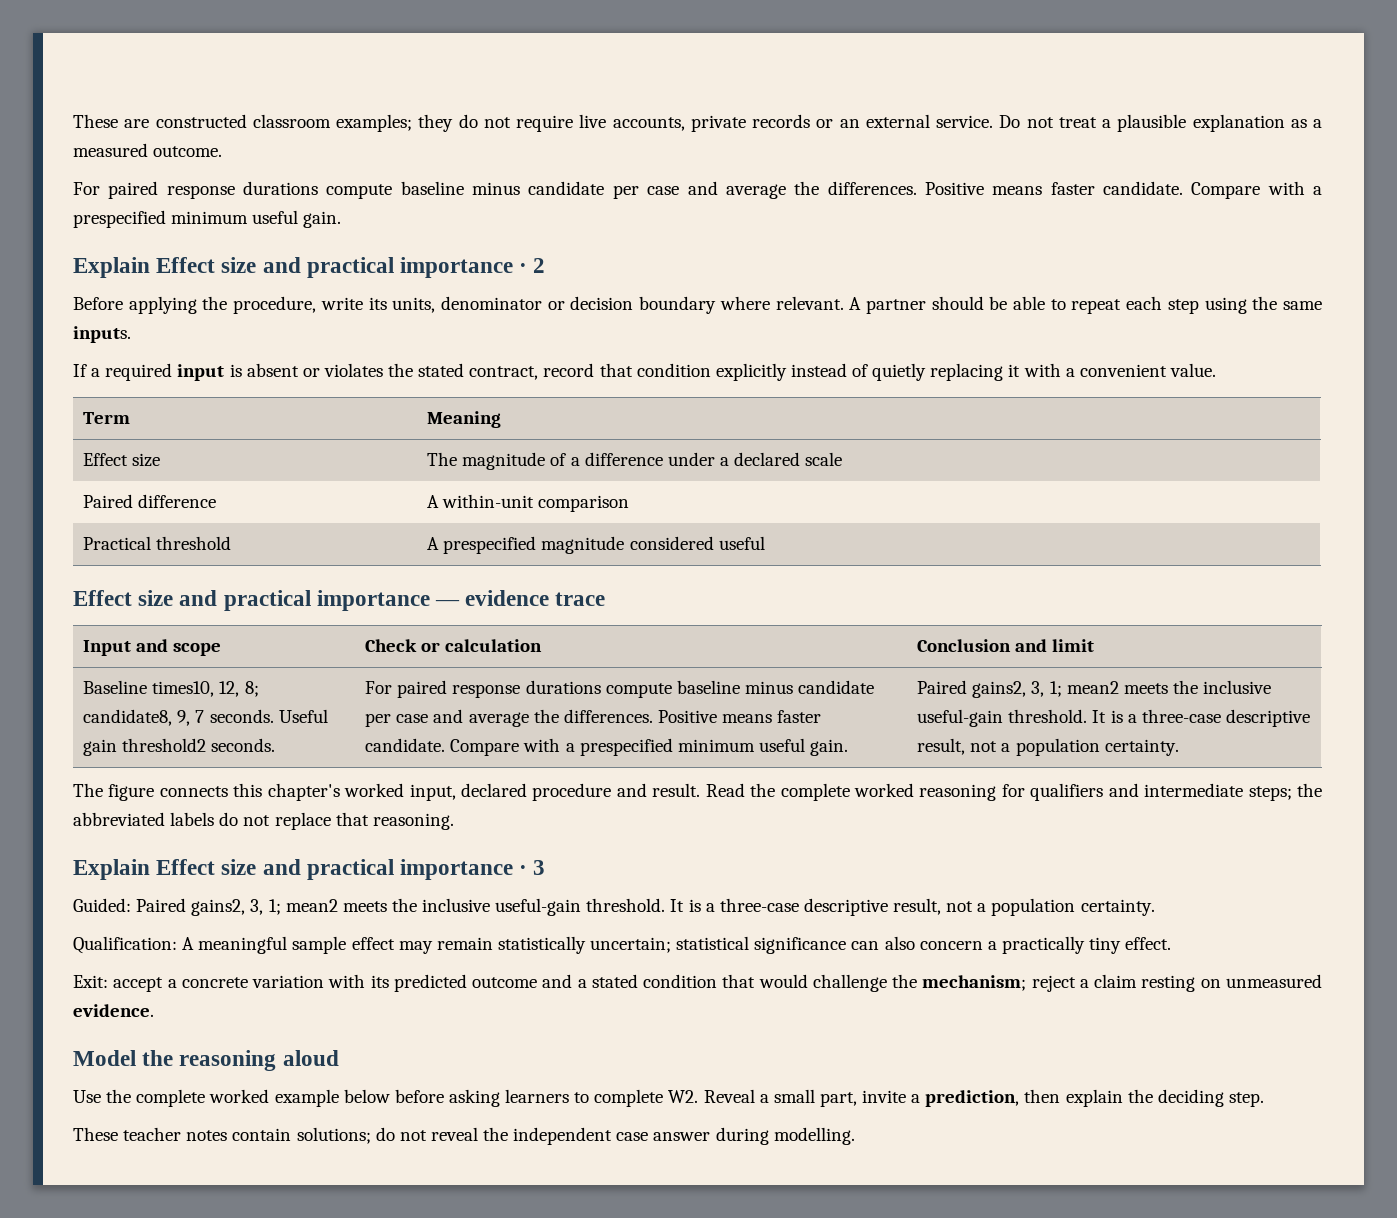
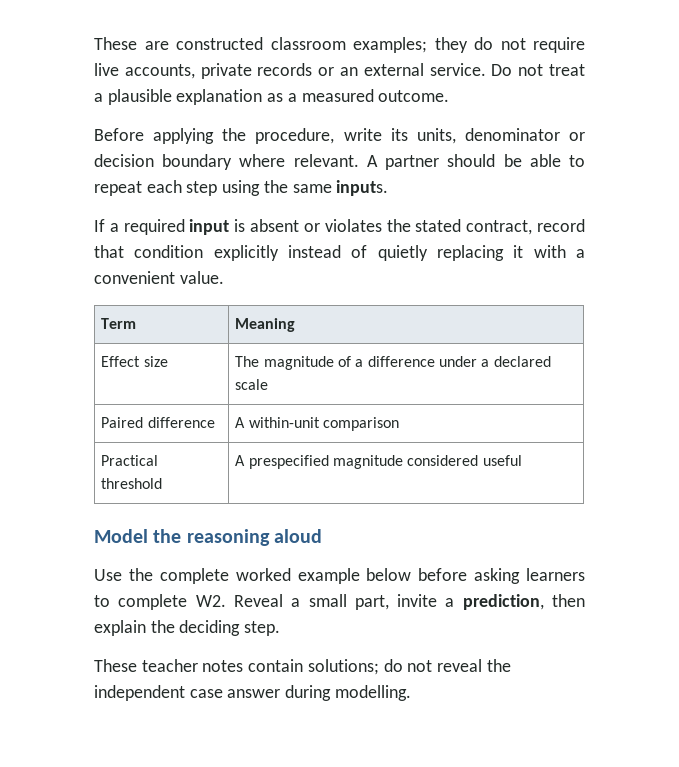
  Do not treat a plausible explanation as a measured outcome.
- For paired response durations compute baseline minus candidate per case and average the differences. Positive means faster candidate. Compare with a prespecified minimum useful gain.
- Explain Effect size and practical importance · 2
- Effect size and practical importance — evidence trace
- Input and scope | Check or calculation | Conclusion and limit
- Baseline times10, 12, 8; candidate8, 9, 7 seconds. Useful gain threshold2 seconds. | For paired response durations compute baseline minus candidate per case and average the differences. Positive means faster candidate. Compare with a prespecified minimum useful gain. | Paired gains2, 3, 1; mean2 meets the inclusive useful-gain threshold. It is a three-case descriptive result, not a population certainty.
- The figure connects this chapter's worked input, declared procedure and result. Read the complete worked reasoning for qualifiers and intermediate steps; the abbreviated labels do not replace that reasoning.
- Explain Effect size and practical importance · 3
- Guided: Paired gains2, 3, 1; mean2 meets the inclusive useful-gain threshold. It is a three-case descriptive result, not a population certainty.
- Qualification: A meaningful sample effect may remain statistically uncertain; statistical significance can also concern a practically tiny effect.
- Exit: accept a concrete variation with its predicted outcome and a stated condition that would challenge the mechanism; reject a claim resting on unmeasured evidence.

